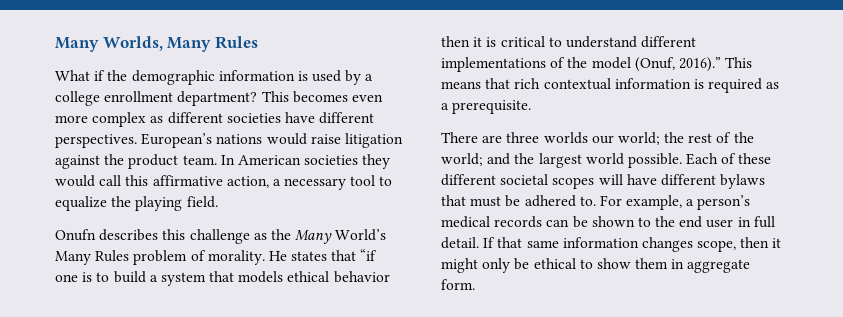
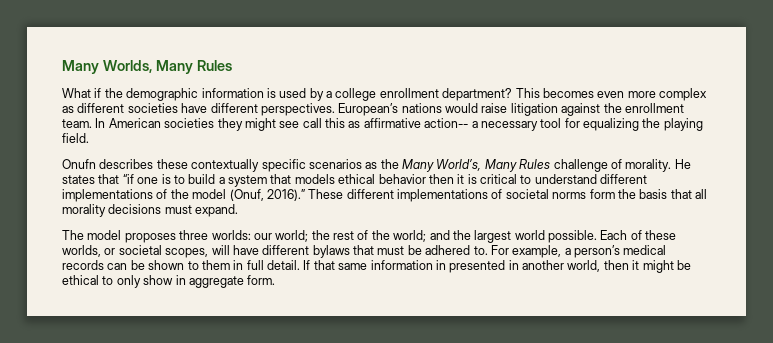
- European’s nations would raise litigation against the product team.
+ European’s nations would raise litigation against the enrollment team.
- In American societies they would call this affirmative action, a necessary tool to equalize the playing field.
+ In American societies they might see call this as affirmative action-- a necessary tool for equalizing the playing field.
- Onufn describes this challenge as the Many World’s Many Rules problem of morality.
+ Onufn describes these contextually specific scenarios as the Many World’s, Many Rules challenge of morality.
- This means that rich contextual information is required as a prerequisite.
- There are three worlds our world; the rest of the world; and the largest world possible.
+ These different implementations of societal norms form the basis that all morality decisions must expand.
+ The model proposes three worlds: our world; the rest of the world; and the largest world possible.
- Each of these different societal scopes will have different bylaws that must be adhered to.
+ Each of these worlds, or societal scopes, will have different bylaws that must be adhered to.
- For example, a person’s medical records can be shown to the end user in full detail.
+ For example, a person’s medical records can be shown to them in full detail.
- If that same information changes scope, then it might only be ethical to show them in aggregate form.
+ If that same information in presented in another world, then it might be ethical to only show in aggregate form.

